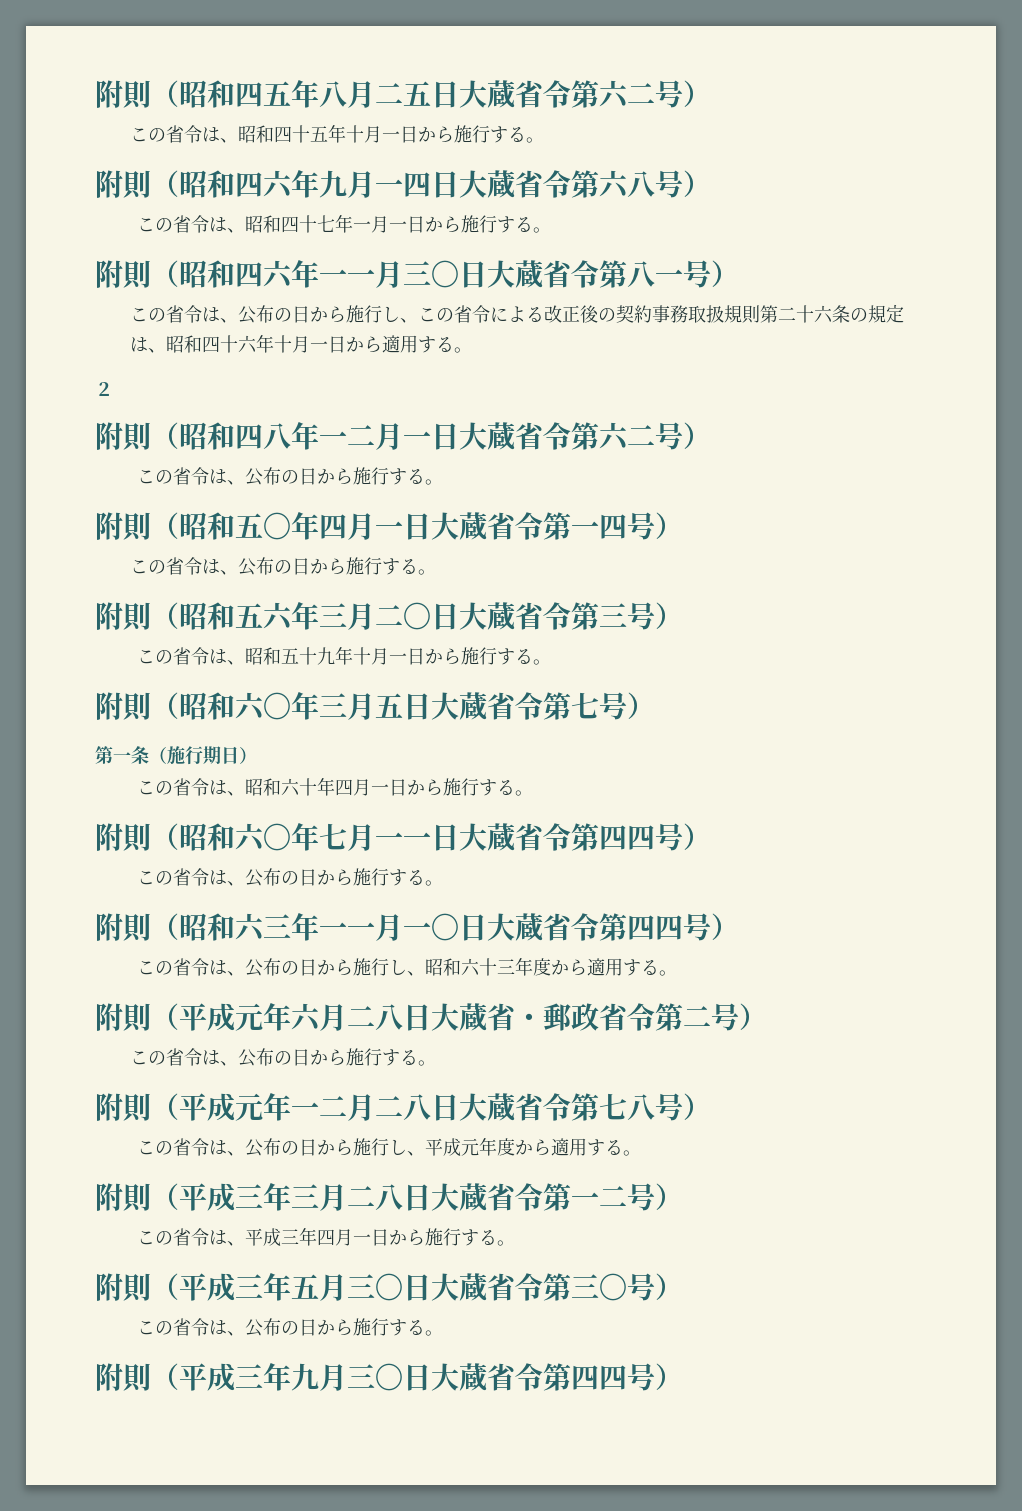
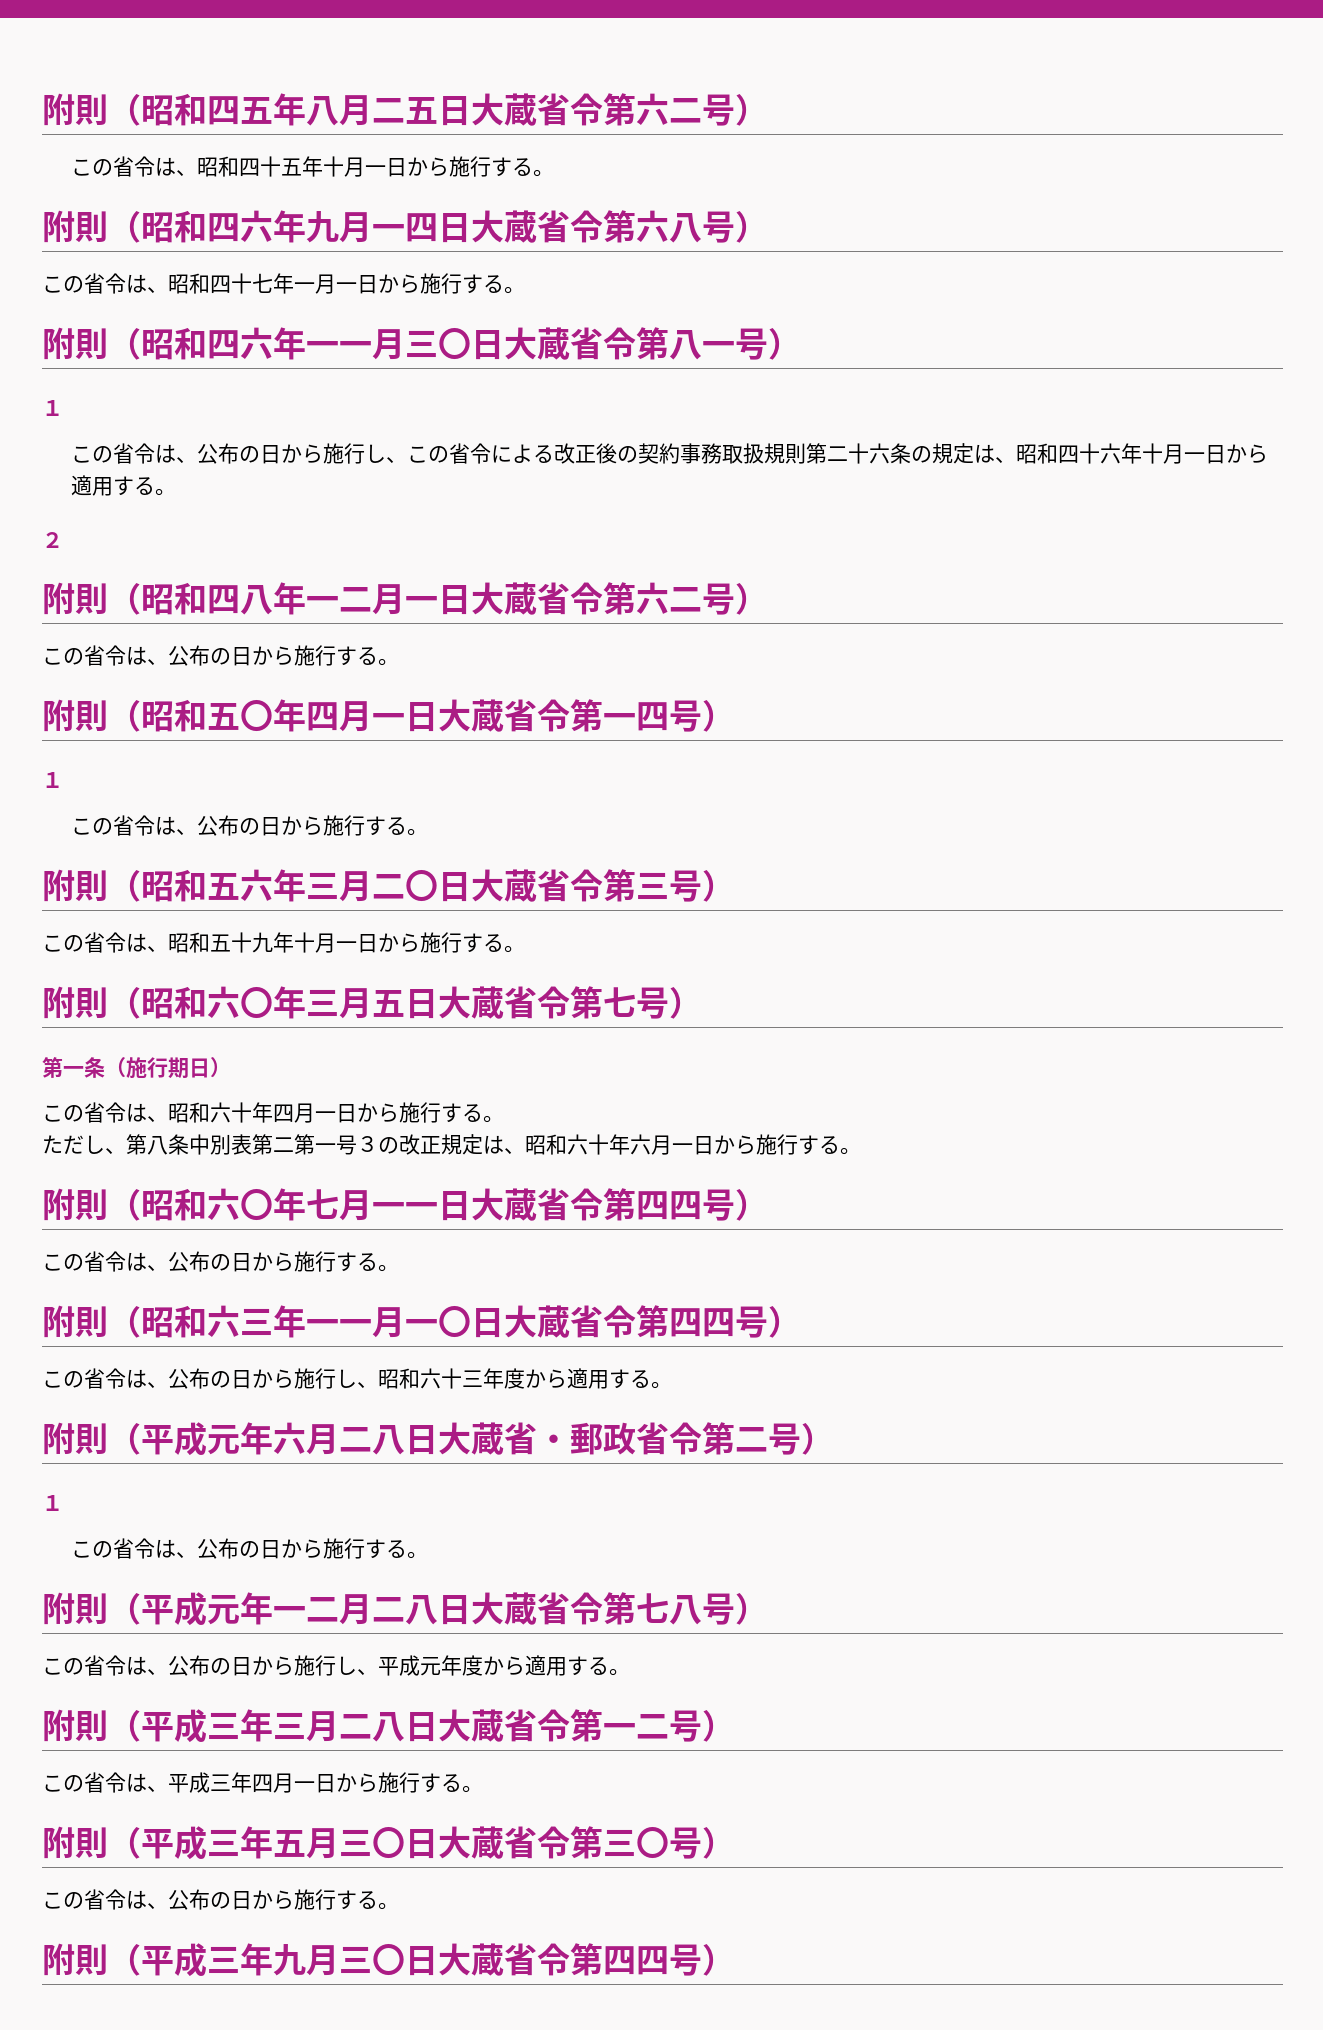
  附則（昭和四六年一一月三〇日大蔵省令第八一号）
+ １
  附則（昭和五〇年四月一日大蔵省令第一四号）
+ １
+ ただし、第八条中別表第二第一号３の改正規定は、昭和六十年六月一日から施行する。
  附則（平成元年六月二八日大蔵省・郵政省令第二号）
+ １

